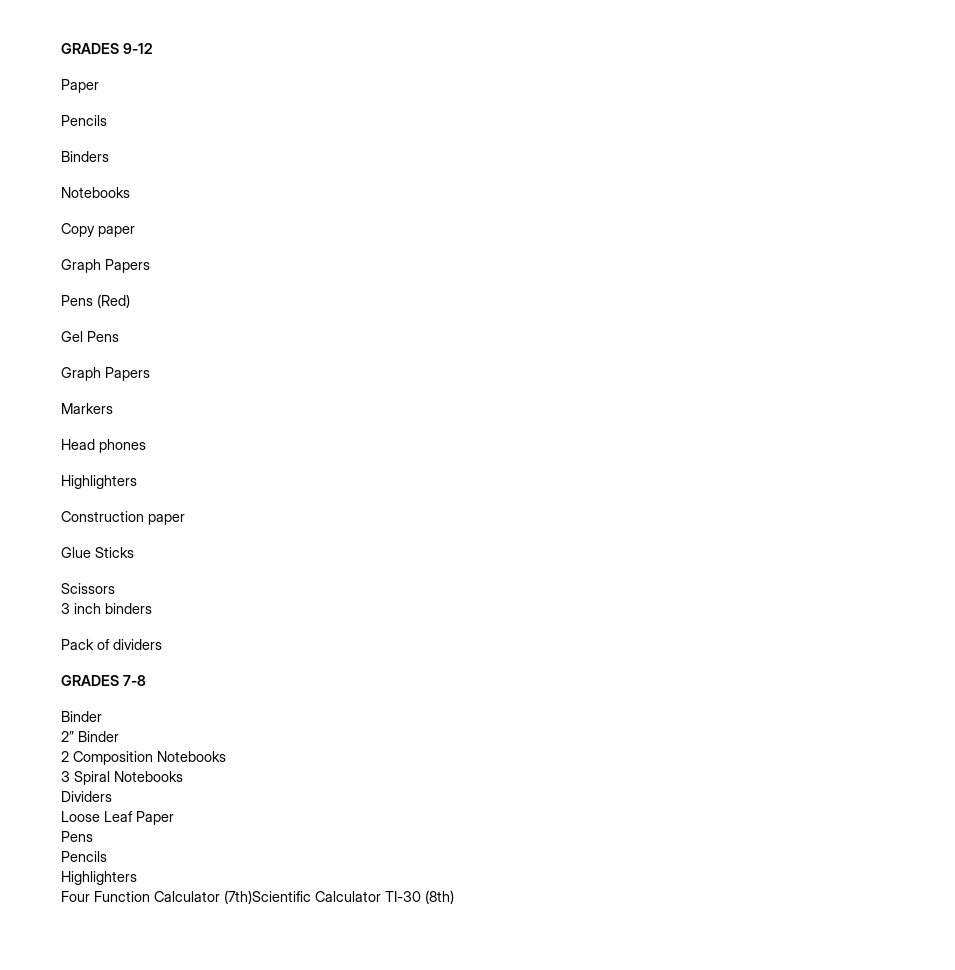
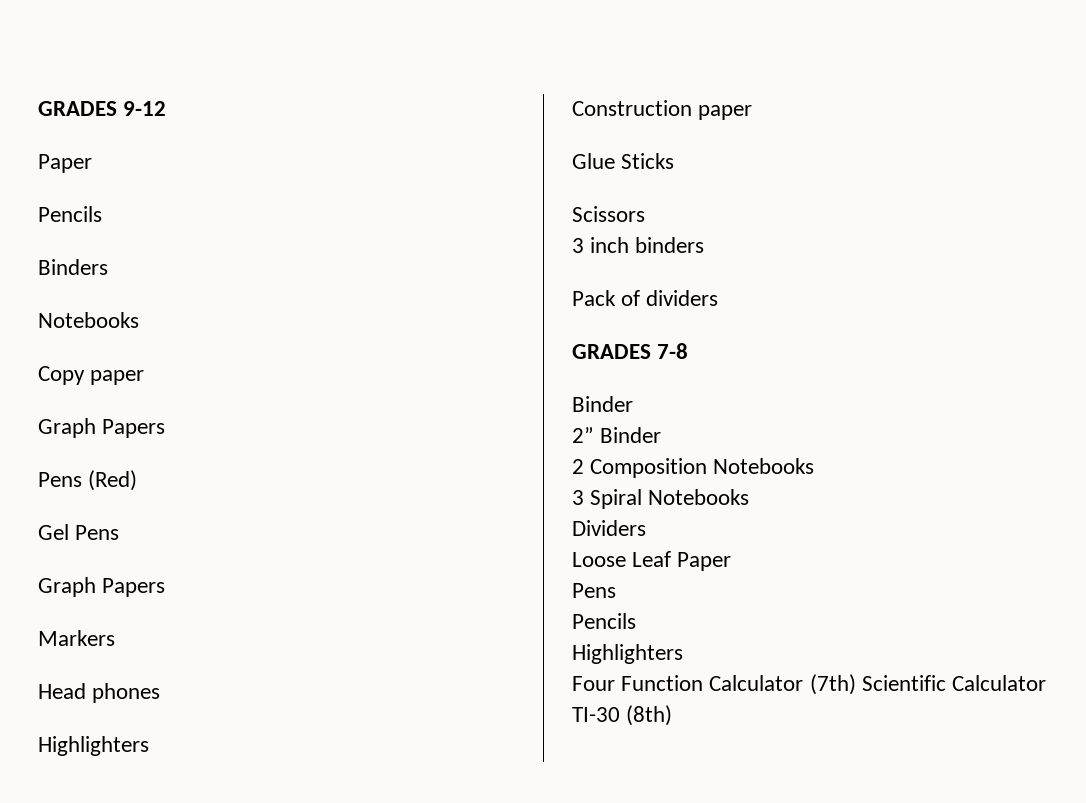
- Four Function Calculator (7th)Scientific Calculator TI-30 (8th)
+ Four Function Calculator (7th) Scientific Calculator TI-30 (8th)

